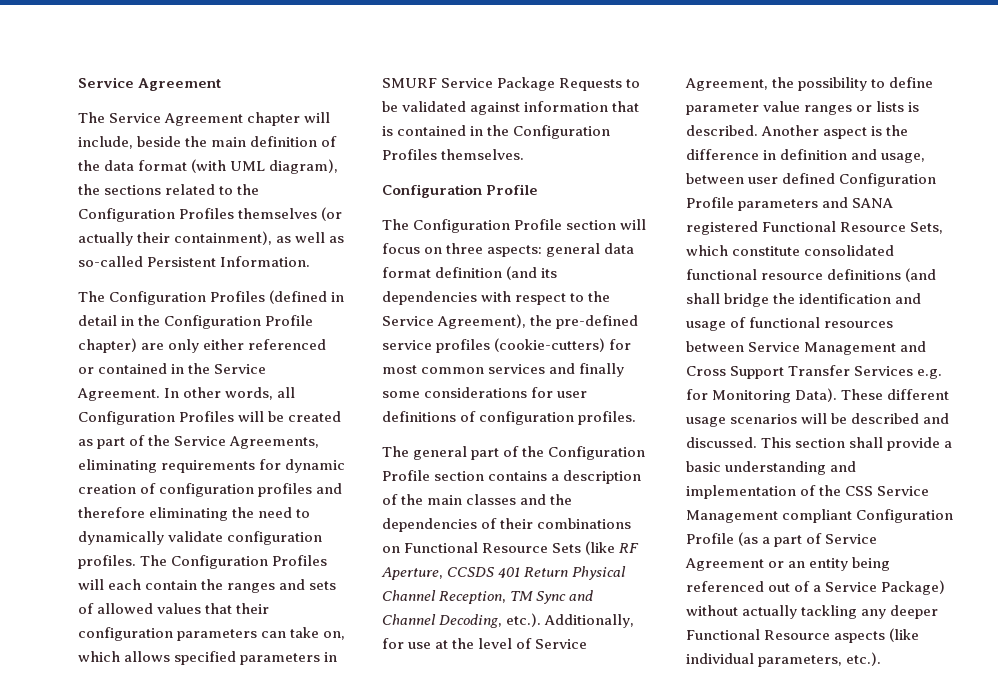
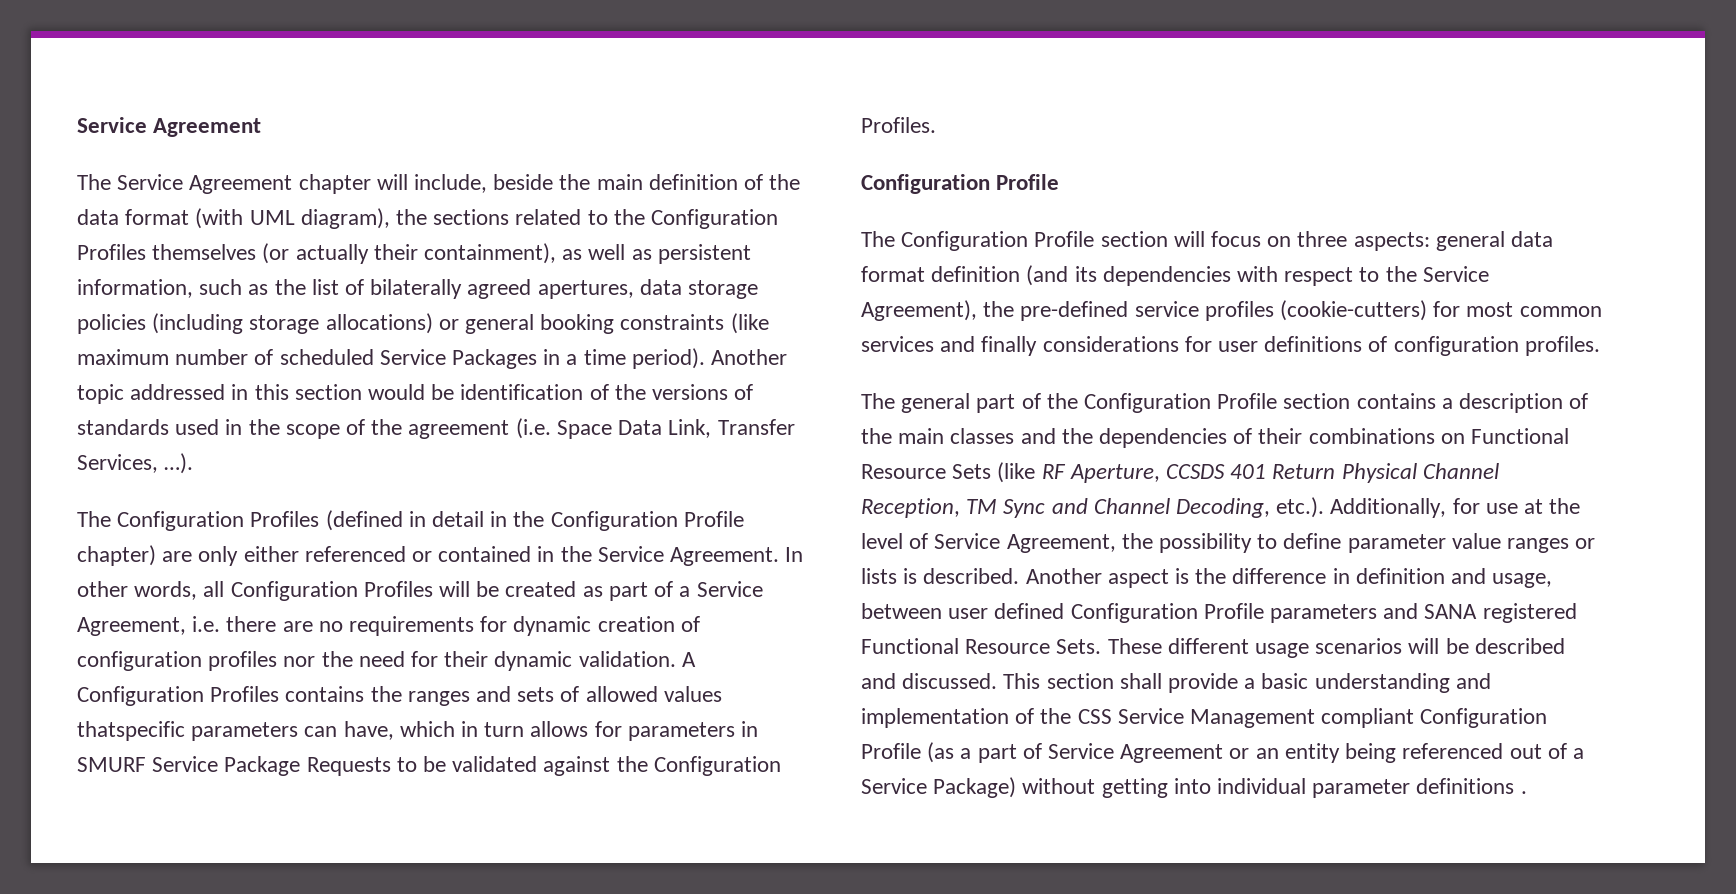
- The Service Agreement chapter will include, beside the main definition of the data format (with UML diagram), the sections related to the Configuration Profiles themselves (or actually their containment), as well as so-called Persistent Information.
+ The Service Agreement chapter will include, beside the main definition of the data format (with UML diagram), the sections related to the Configuration Profiles themselves (or actually their containment), as well as persistent information, such as the list of bilaterally agreed apertures, data storage policies (including storage allocations) or general booking constraints (like maximum number of scheduled Service Packages in a time period). Another topic addressed in this section would be identification of the versions of standards used in the scope of the agreement (i.e. Space Data Link, Transfer Services, …).
- In other words, all Configuration Profiles will be created as part of the Service Agreements, eliminating requirements for dynamic creation of configuration profiles and therefore eliminating the need to dynamically validate configuration profiles. The Configuration Profiles will each contain the ranges and sets of allowed values that their configuration parameters can take on, which allows specified parameters in SMURF Service Package Requests to be validated against information that is contained in the Configuration Profiles themselves.
+ In other words, all Configuration Profiles will be created as part of a Service Agreement, i.e. there are no requirements for dynamic creation of configuration profiles nor the need for their dynamic validation. A Configuration Profiles contains the ranges and sets of allowed values thatspecific parameters can have, which in turn allows for parameters in SMURF Service Package Requests to be validated against the Configuration Profiles.
- The Configuration Profile section will focus on three aspects: general data format definition (and its dependencies with respect to the Service Agreement), the pre-defined service profiles (cookie-cutters) for most common services and finally some considerations for user definitions of configuration profiles.
+ The Configuration Profile section will focus on three aspects: general data format definition (and its dependencies with respect to the Service Agreement), the pre-defined service profiles (cookie-cutters) for most common services and finally considerations for user definitions of configuration profiles.
- Another aspect is the difference in definition and usage, between user defined Configuration Profile parameters and SANA registered Functional Resource Sets, which constitute consolidated functional resource definitions (and shall bridge the identification and usage of functional resources between Service Management and Cross Support Transfer Services e.g. for Monitoring Data).
+ Another aspect is the difference in definition and usage, between user defined Configuration Profile parameters and SANA registered Functional Resource Sets.
- This section shall provide a basic understanding and implementation of the CSS Service Management compliant Configuration Profile (as a part of Service Agreement or an entity being referenced out of a Service Package) without actually tackling any deeper Functional Resource aspects (like individual parameters, etc.).
+ This section shall provide a basic understanding and implementation of the CSS Service Management compliant Configuration Profile (as a part of Service Agreement or an entity being referenced out of a Service Package) without getting into individual parameter definitions .

